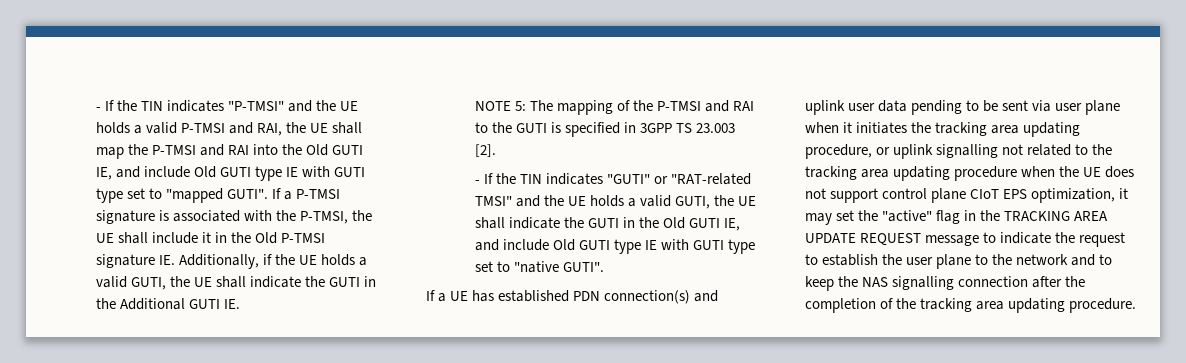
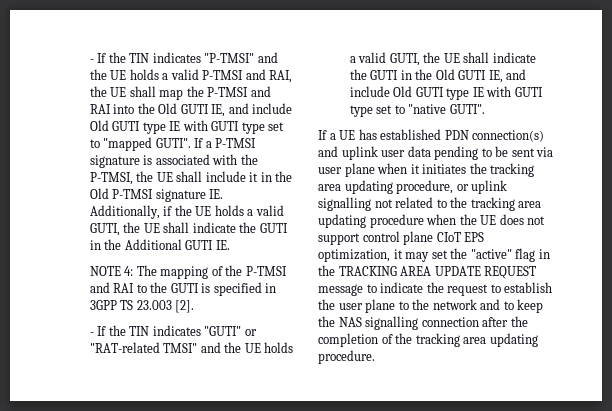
- NOTE 5: The mapping of the P-TMSI and RAI to the GUTI is specified in 3GPP TS 23.003 [2].
+ NOTE 4: The mapping of the P-TMSI and RAI to the GUTI is specified in 3GPP TS 23.003 [2].

